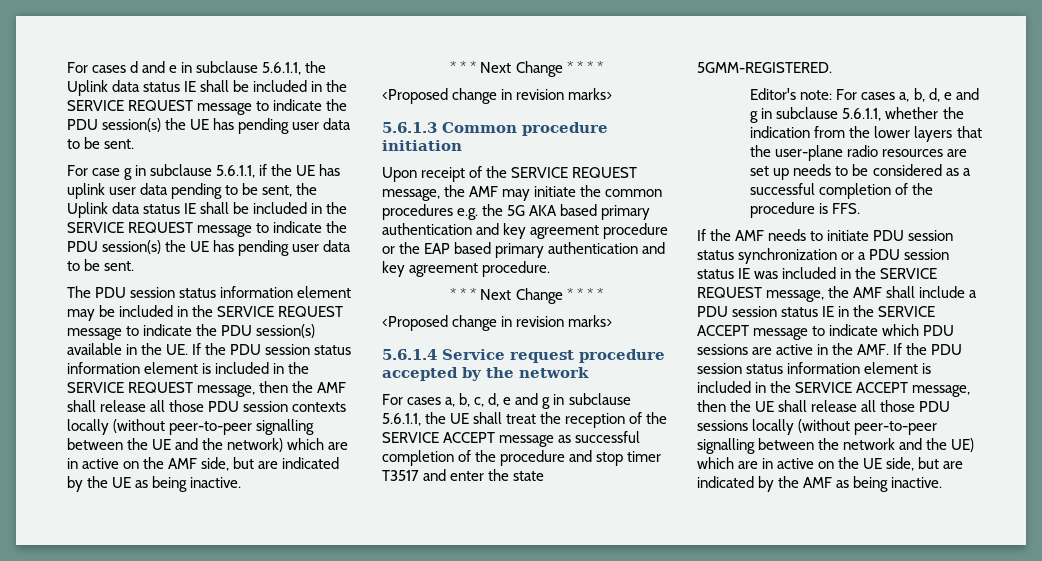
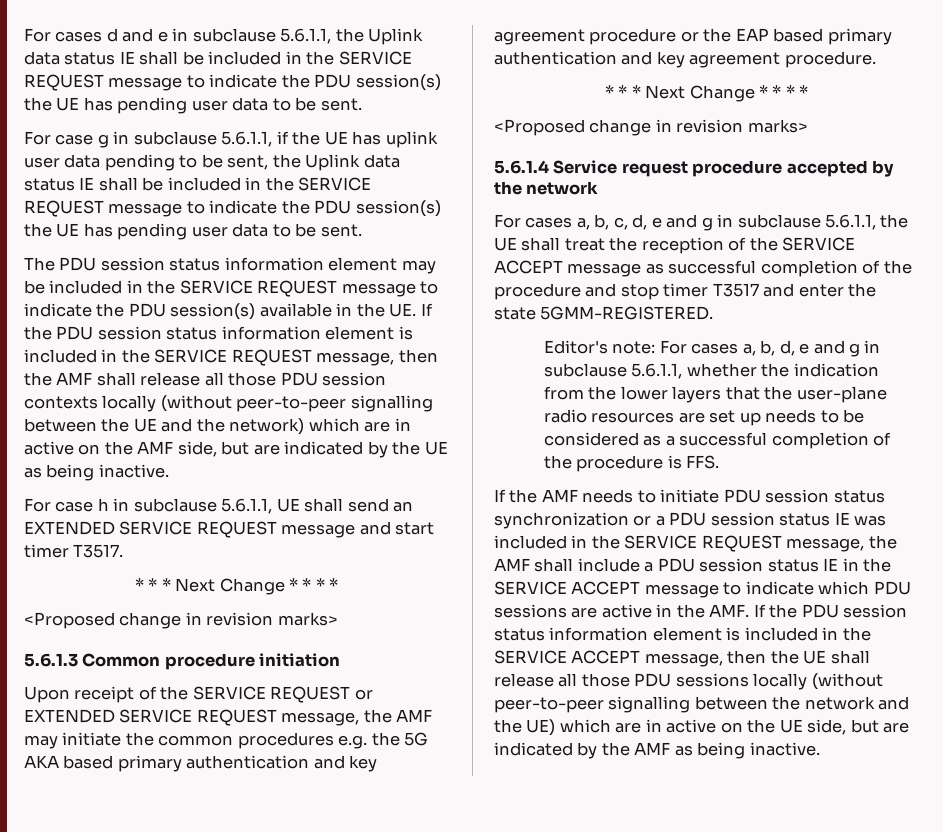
+ For case h in subclause 5.6.1.1, UE shall send an EXTENDED SERVICE REQUEST message and start timer T3517.
- Upon receipt of the SERVICE REQUEST message, the AMF may initiate the common procedures e.g. the 5G AKA based primary authentication and key agreement procedure or the EAP based primary authentication and key agreement procedure.
+ Upon receipt of the SERVICE REQUEST or EXTENDED SERVICE REQUEST message, the AMF may initiate the common procedures e.g. the 5G AKA based primary authentication and key agreement procedure or the EAP based primary authentication and key agreement procedure.

